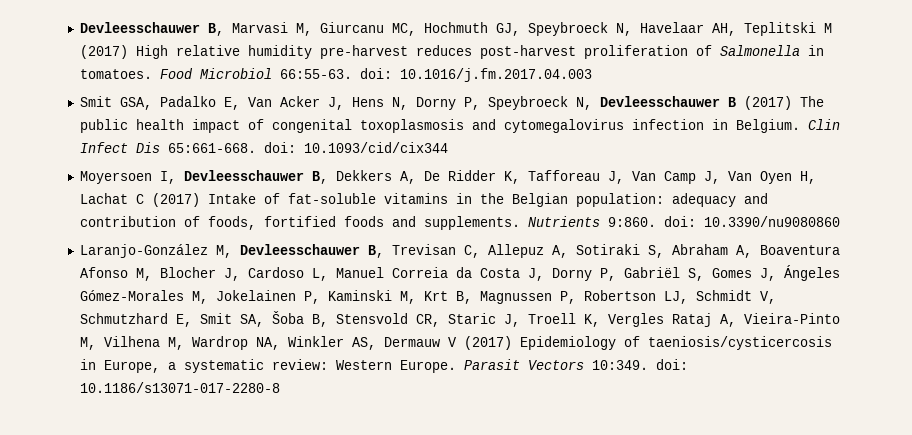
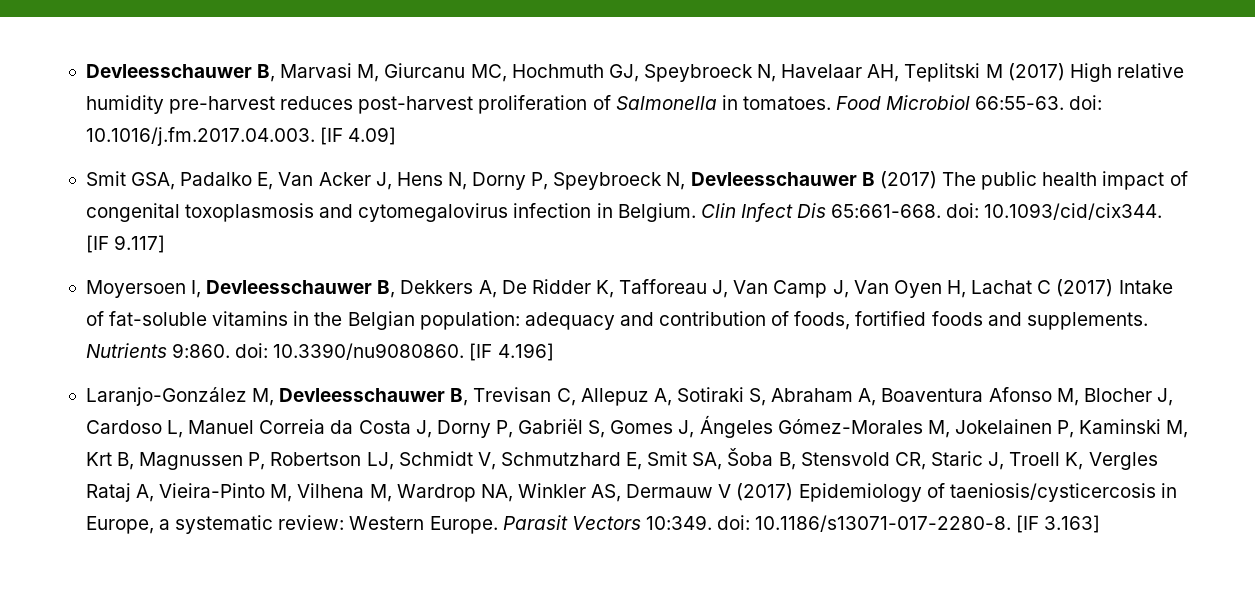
- Food Microbiol 66:55-63. doi: 10.1016/j.fm.2017.04.003
+ Food Microbiol 66:55-63. doi: 10.1016/j.fm.2017.04.003. [IF 4.09]
- Clin Infect Dis 65:661-668. doi: 10.1093/cid/cix344
+ Clin Infect Dis 65:661-668. doi: 10.1093/cid/cix344. [IF 9.117]
- Nutrients 9:860. doi: 10.3390/nu9080860
+ Nutrients 9:860. doi: 10.3390/nu9080860. [IF 4.196]
- Parasit Vectors 10:349. doi: 10.1186/s13071-017-2280-8
+ Parasit Vectors 10:349. doi: 10.1186/s13071-017-2280-8. [IF 3.163]

